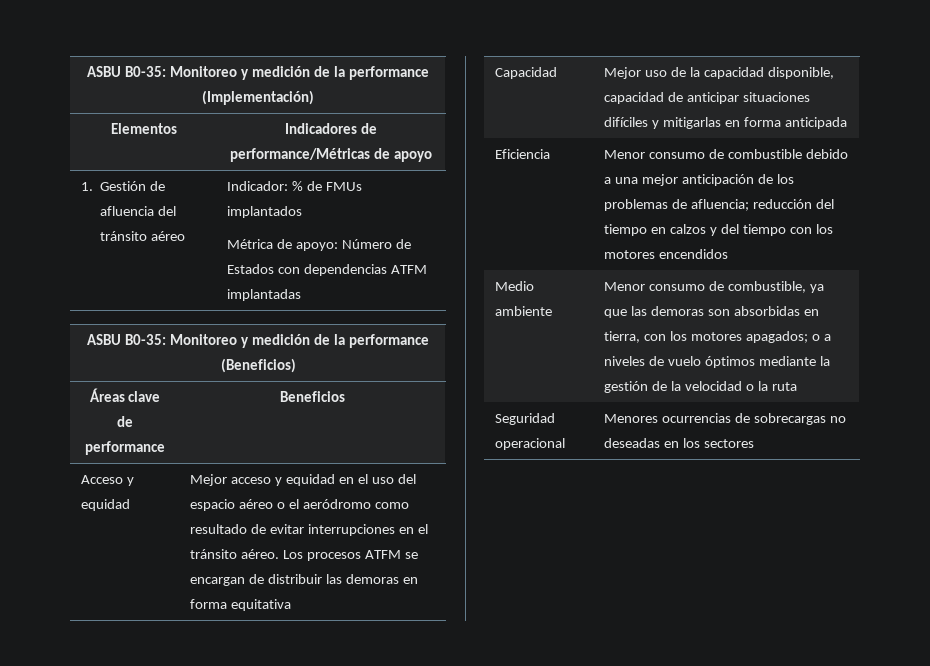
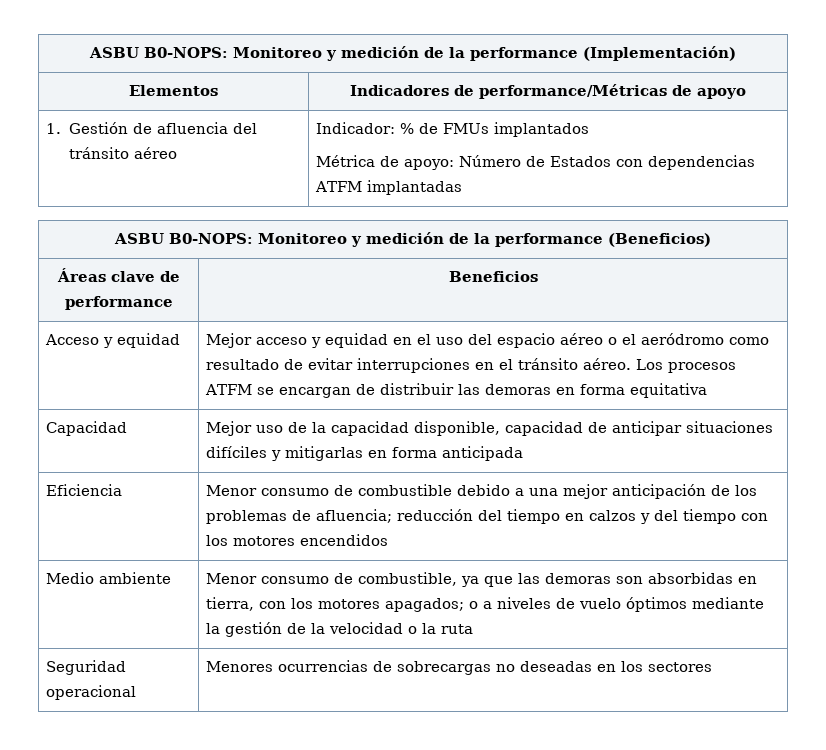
- ASBU B0-35: Monitoreo y medición de la performance (Implementación)
+ ASBU B0-NOPS: Monitoreo y medición de la performance (Implementación)
- ASBU B0-35: Monitoreo y medición de la performance (Beneficios)
+ ASBU B0-NOPS: Monitoreo y medición de la performance (Beneficios)

